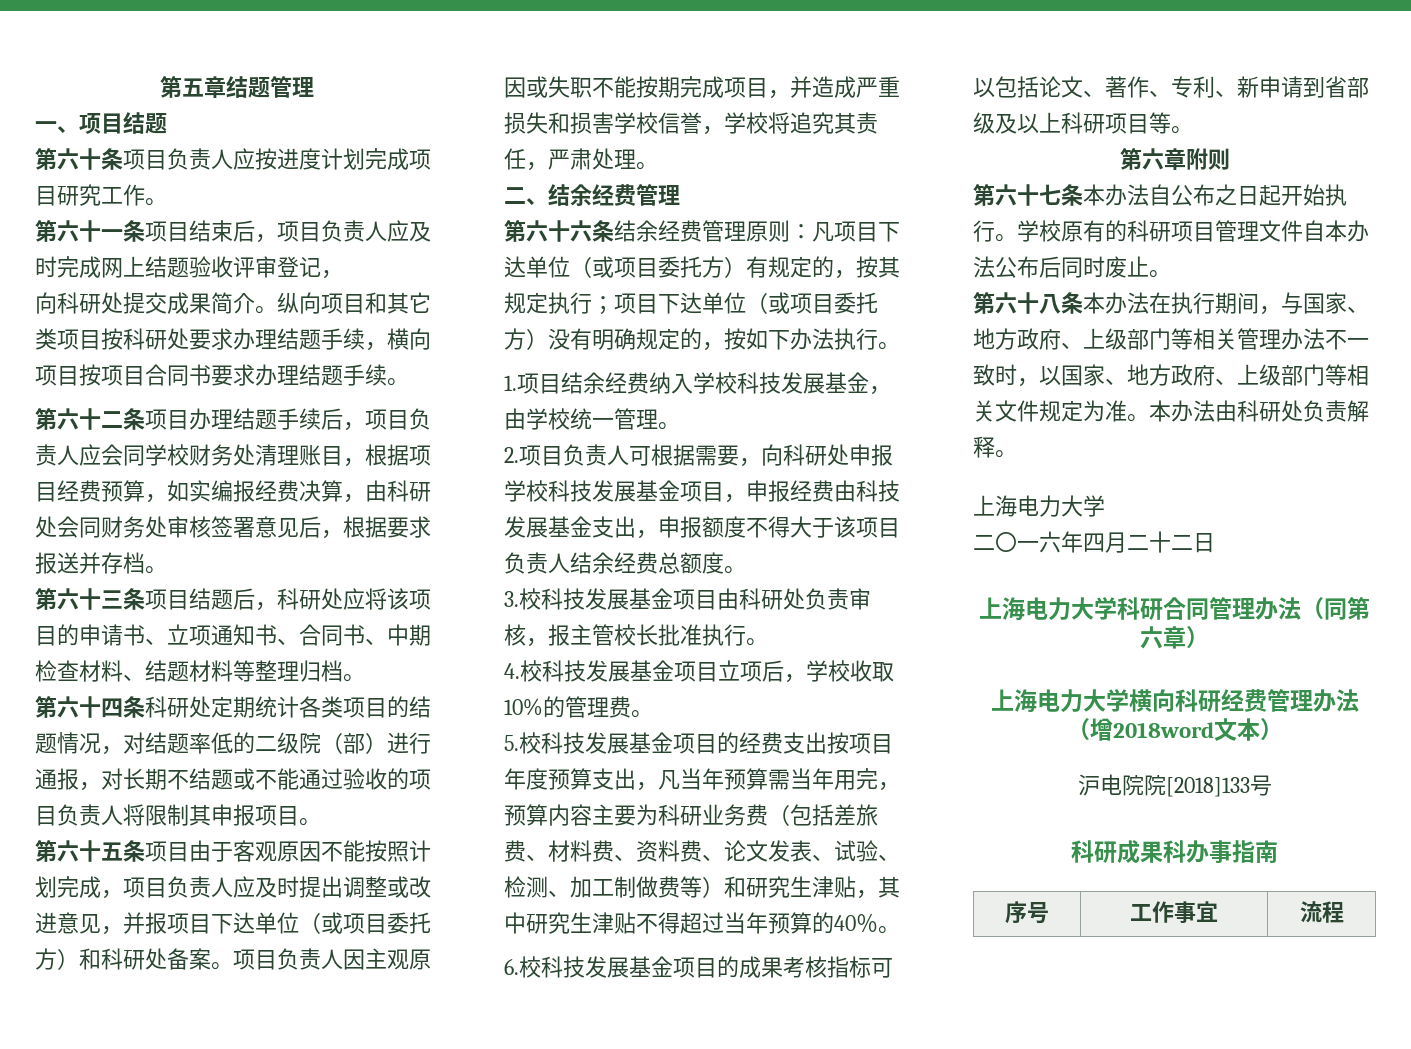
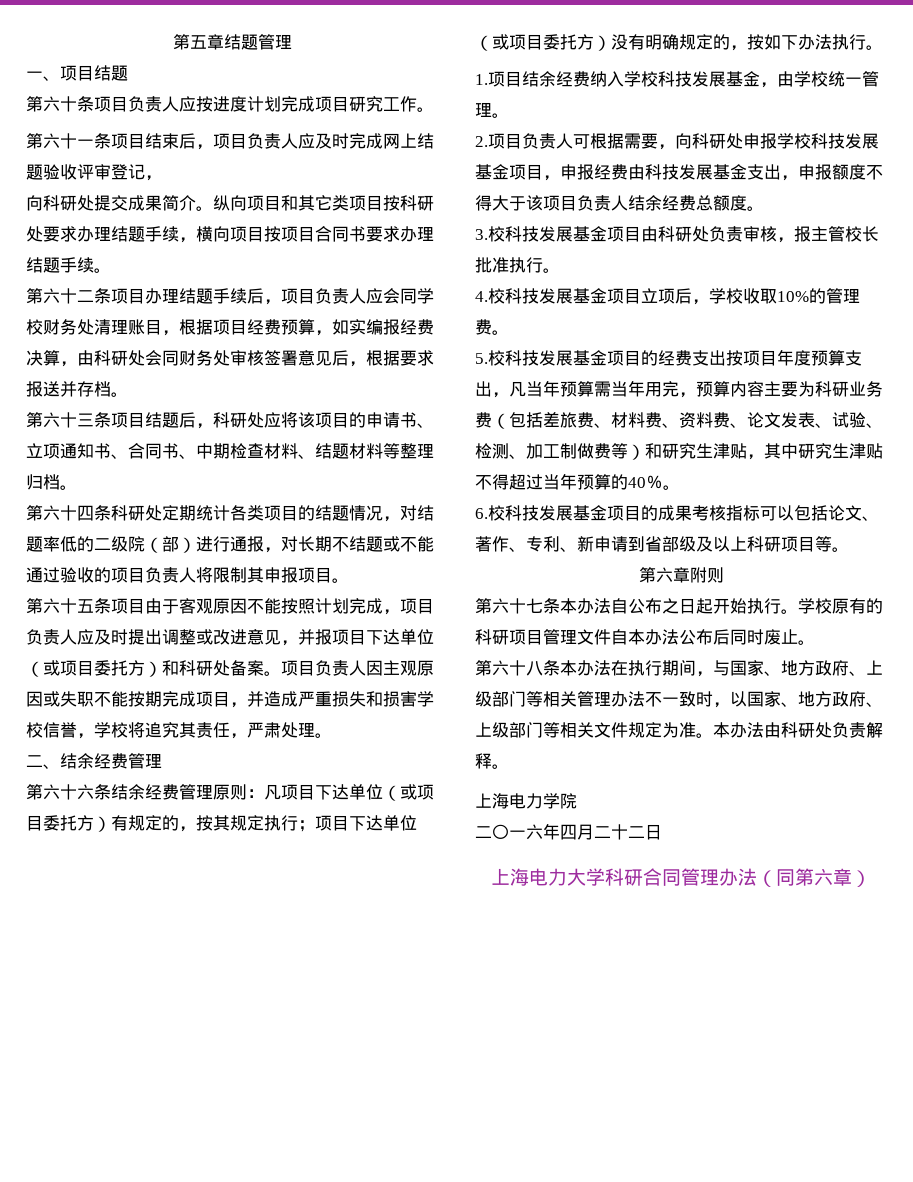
  本办法由科研处负责解释。
- 上海电力大学
+ 上海电力学院
- 上海电力大学横向科研经费管理办法（增2018word文本）
- 沪电院院[2018]133号
- 科研成果科办事指南
- 序号 | 工作事宜 | 流程

